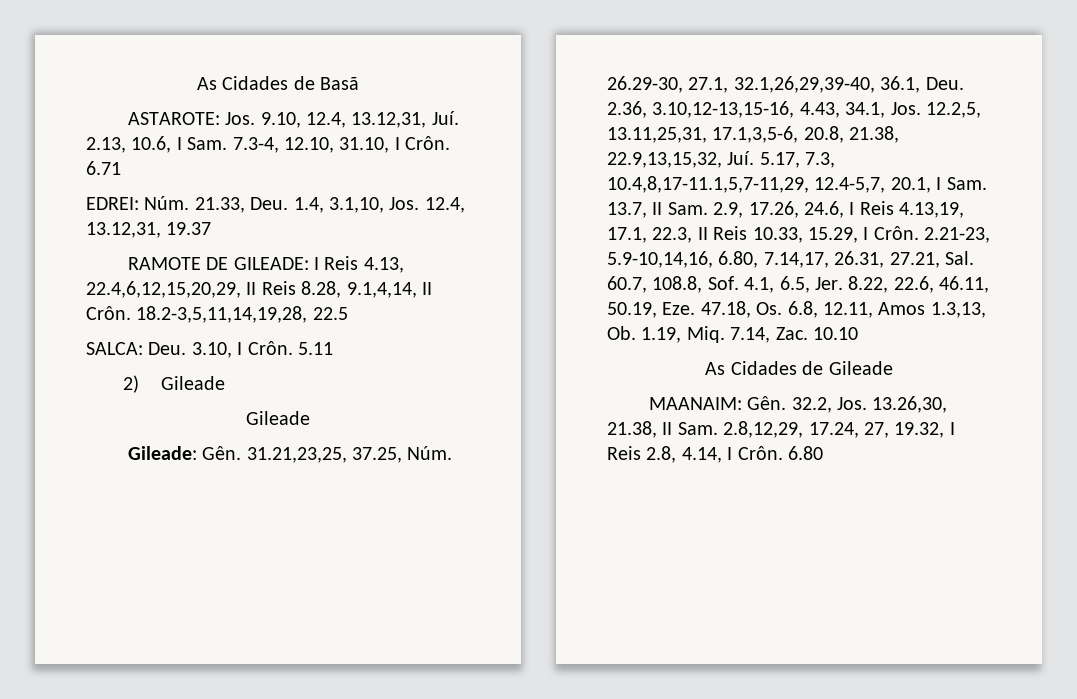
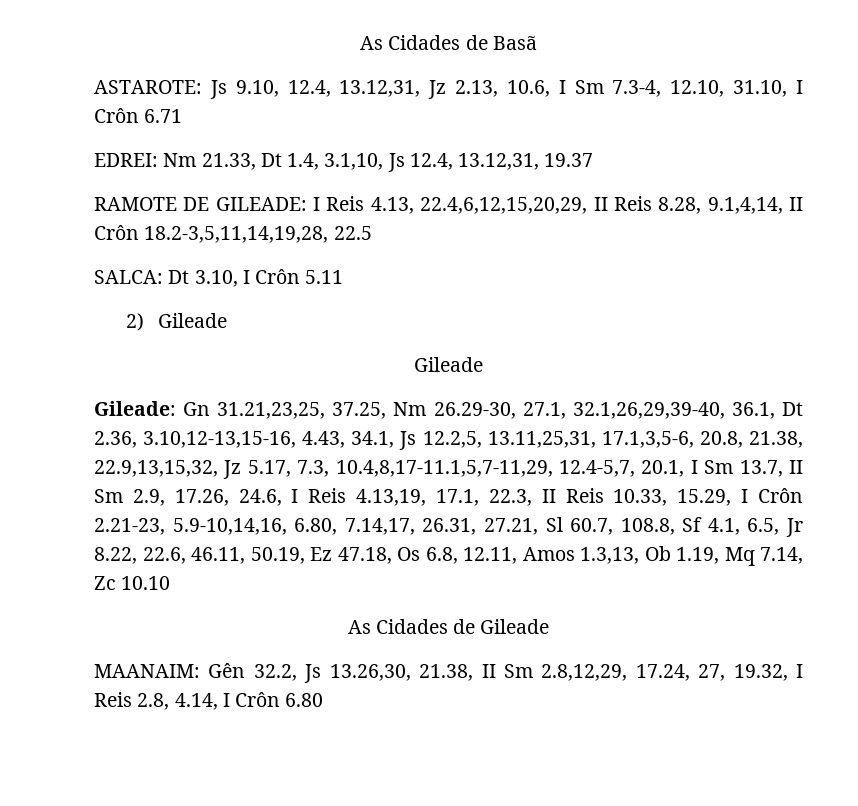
- ASTAROTE: Jos. 9.10, 12.4, 13.12,31, Juí. 2.13, 10.6, I Sam. 7.3-4, 12.10, 31.10, I Crôn. 6.71
+ ASTAROTE: Js 9.10, 12.4, 13.12,31, Jz 2.13, 10.6, I Sm 7.3-4, 12.10, 31.10, I Crôn 6.71
- EDREI: Núm. 21.33, Deu. 1.4, 3.1,10, Jos. 12.4, 13.12,31, 19.37
+ EDREI: Nm 21.33, Dt 1.4, 3.1,10, Js 12.4, 13.12,31, 19.37
- RAMOTE DE GILEADE: I Reis 4.13, 22.4,6,12,15,20,29, II Reis 8.28, 9.1,4,14, II Crôn. 18.2-3,5,11,14,19,28, 22.5
+ RAMOTE DE GILEADE: I Reis 4.13, 22.4,6,12,15,20,29, II Reis 8.28, 9.1,4,14, II Crôn 18.2-3,5,11,14,19,28, 22.5
- SALCA: Deu. 3.10, I Crôn. 5.11
+ SALCA: Dt 3.10, I Crôn 5.11
- Gileade: Gên. 31.21,23,25, 37.25, Núm. 26.29-30, 27.1, 32.1,26,29,39-40, 36.1, Deu. 2.36, 3.10,12-13,15-16, 4.43, 34.1, Jos. 12.2,5, 13.11,25,31, 17.1,3,5-6, 20.8, 21.38, 22.9,13,15,32, Juí. 5.17, 7.3, 10.4,8,17-11.1,5,7-11,29, 12.4-5,7, 20.1, I Sam. 13.7, II Sam. 2.9, 17.26, 24.6, I Reis 4.13,19, 17.1, 22.3, II Reis 10.33, 15.29, I Crôn. 2.21-23, 5.9-10,14,16, 6.80, 7.14,17, 26.31, 27.21, Sal. 60.7, 108.8, Sof. 4.1, 6.5, Jer. 8.22, 22.6, 46.11, 50.19, Eze. 47.18, Os. 6.8, 12.11, Amos 1.3,13, Ob. 1.19, Miq. 7.14, Zac. 10.10
+ Gileade: Gn 31.21,23,25, 37.25, Nm 26.29-30, 27.1, 32.1,26,29,39-40, 36.1, Dt 2.36, 3.10,12-13,15-16, 4.43, 34.1, Js 12.2,5, 13.11,25,31, 17.1,3,5-6, 20.8, 21.38, 22.9,13,15,32, Jz 5.17, 7.3, 10.4,8,17-11.1,5,7-11,29, 12.4-5,7, 20.1, I Sm 13.7, II Sm 2.9, 17.26, 24.6, I Reis 4.13,19, 17.1, 22.3, II Reis 10.33, 15.29, I Crôn 2.21-23, 5.9-10,14,16, 6.80, 7.14,17, 26.31, 27.21, Sl 60.7, 108.8, Sf 4.1, 6.5, Jr 8.22, 22.6, 46.11, 50.19, Ez 47.18, Os 6.8, 12.11, Amos 1.3,13, Ob 1.19, Mq 7.14, Zc 10.10
- MAANAIM: Gên. 32.2, Jos. 13.26,30, 21.38, II Sam. 2.8,12,29, 17.24, 27, 19.32, I Reis 2.8, 4.14, I Crôn. 6.80
+ MAANAIM: Gên 32.2, Js 13.26,30, 21.38, II Sm 2.8,12,29, 17.24, 27, 19.32, I Reis 2.8, 4.14, I Crôn 6.80

